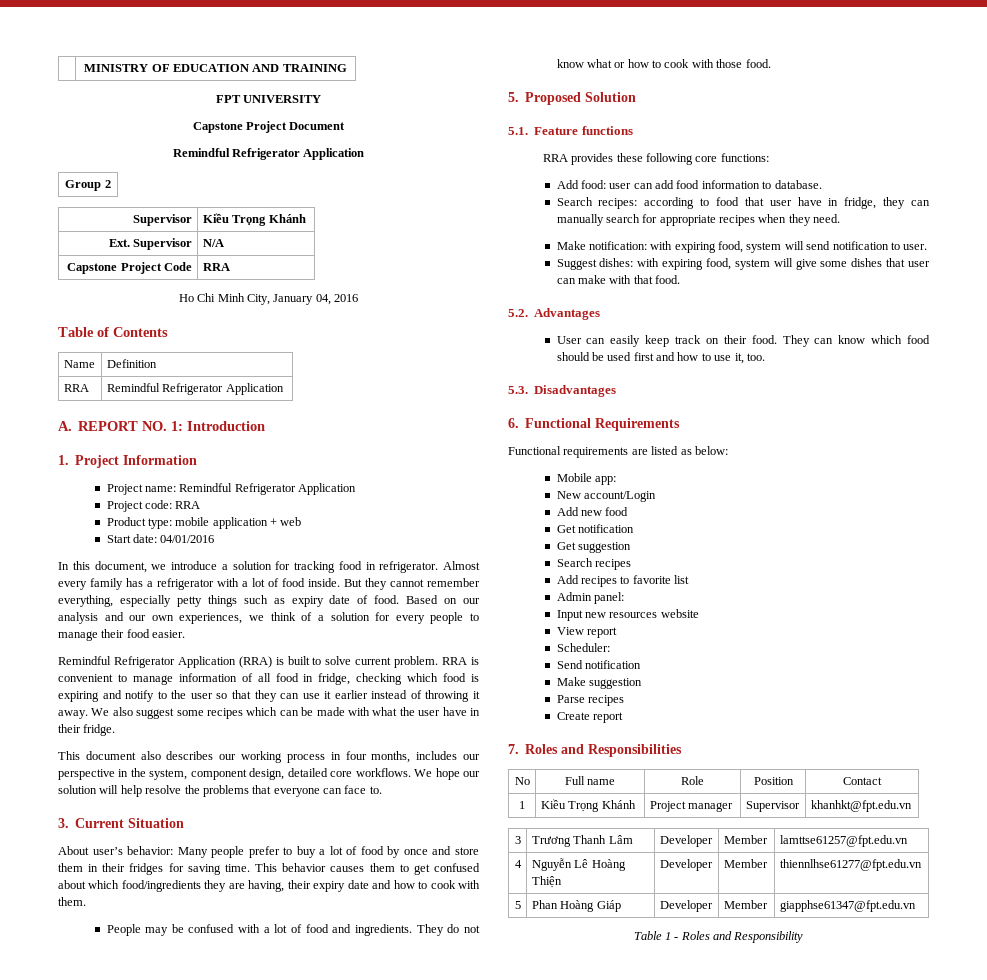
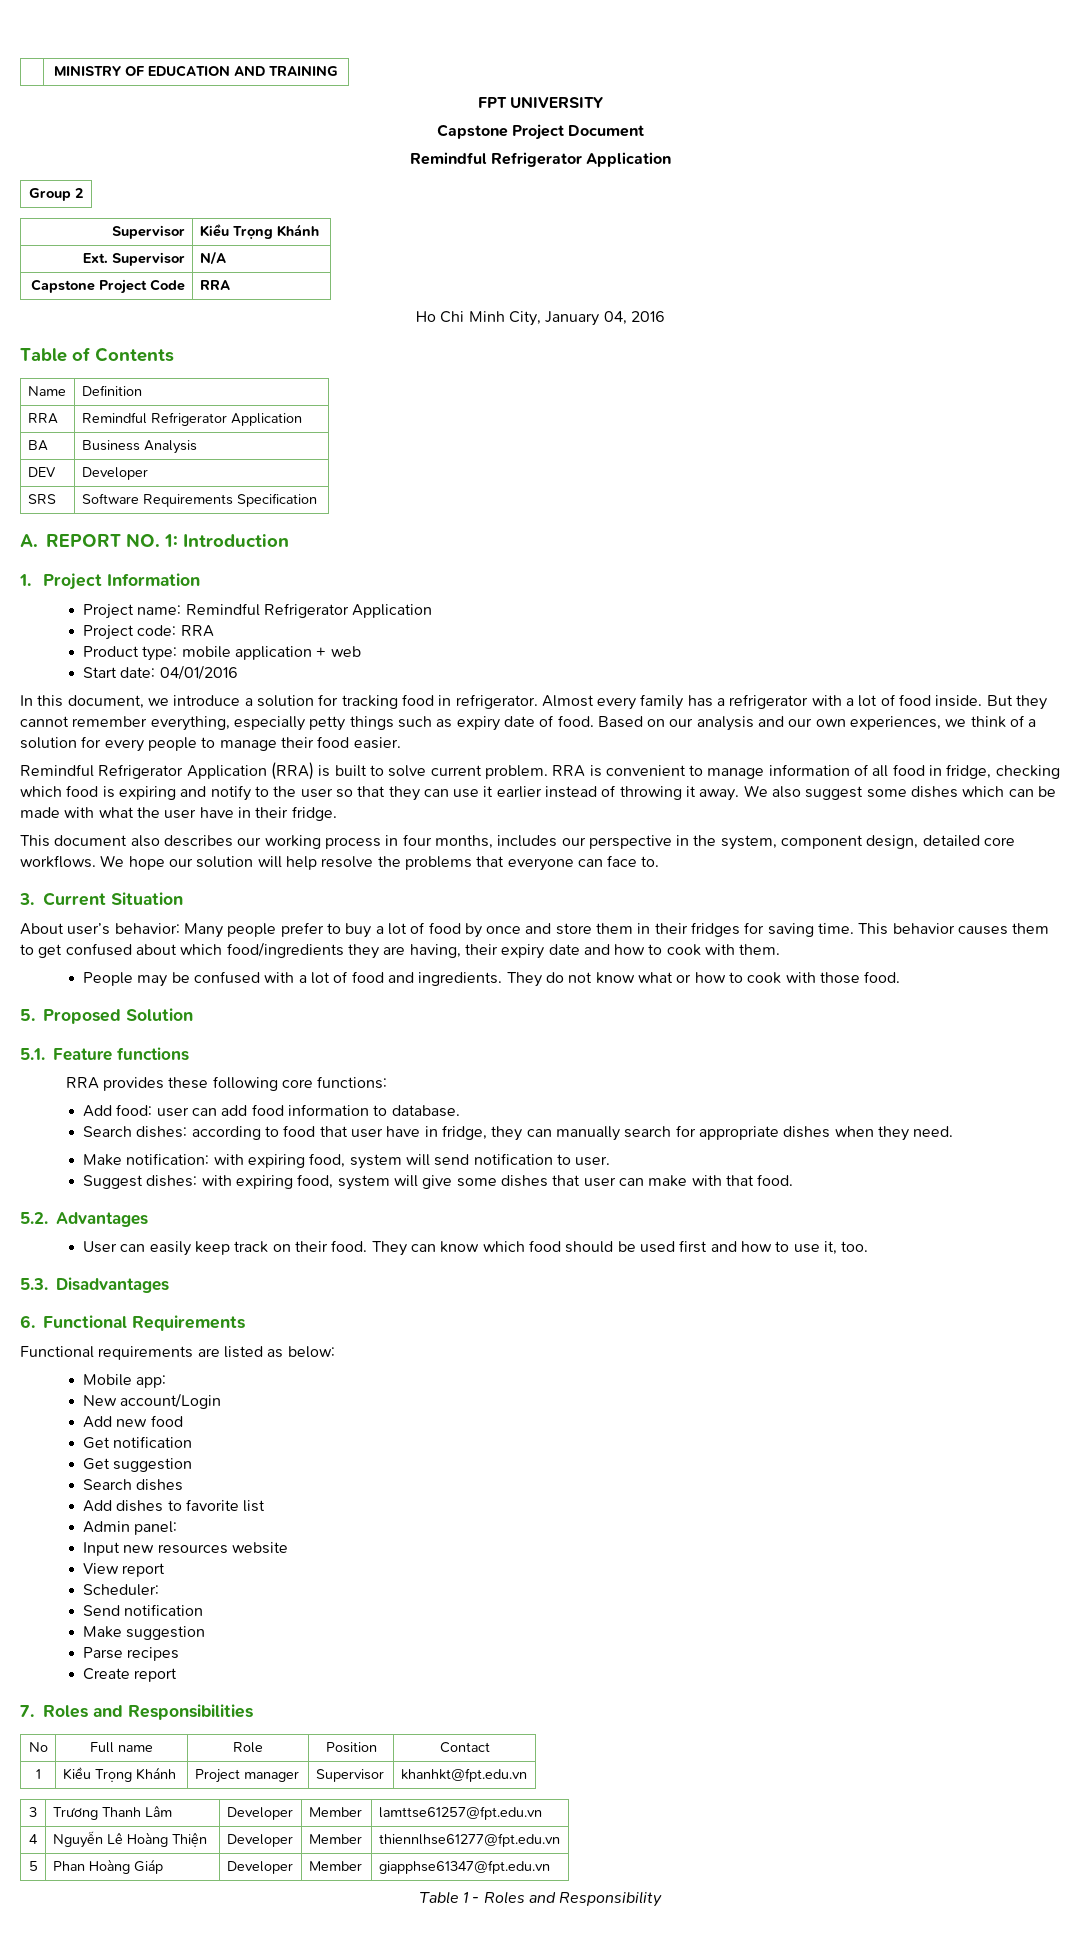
+ BA | Business Analysis
+ DEV | Developer
+ SRS | Software Requirements Specification
- We also suggest some recipes which can be made with what the user have in their fridge.
+ We also suggest some dishes which can be made with what the user have in their fridge.
- Search recipes: according to food that user have in fridge, they can manually search for appropriate recipes when they need.
+ Search dishes: according to food that user have in fridge, they can manually search for appropriate dishes when they need.
- Search recipes
- Add recipes to favorite list
+ Search dishes
+ Add dishes to favorite list

